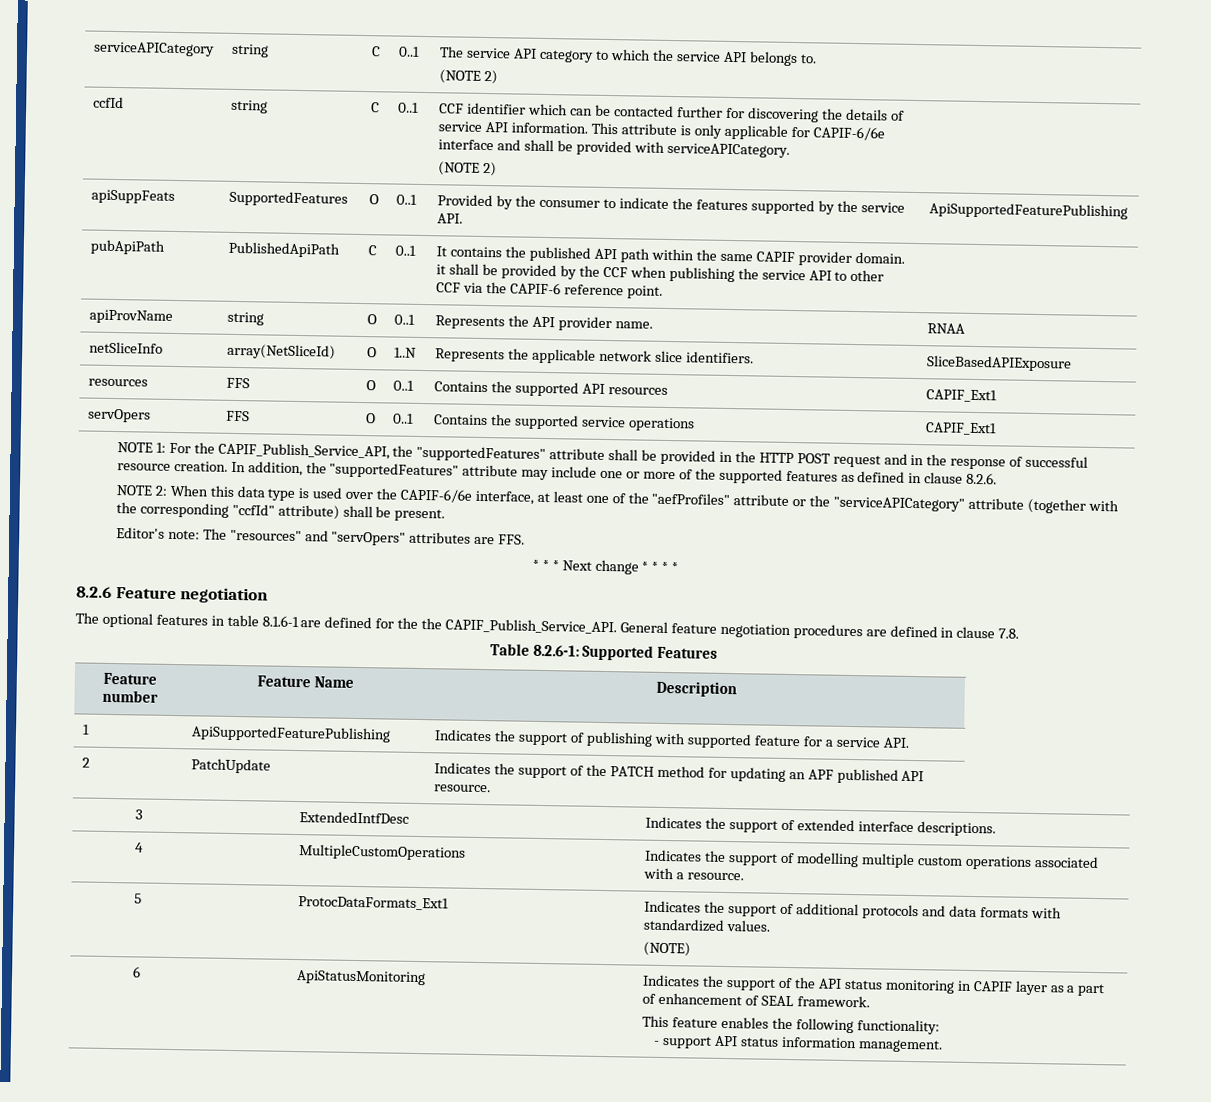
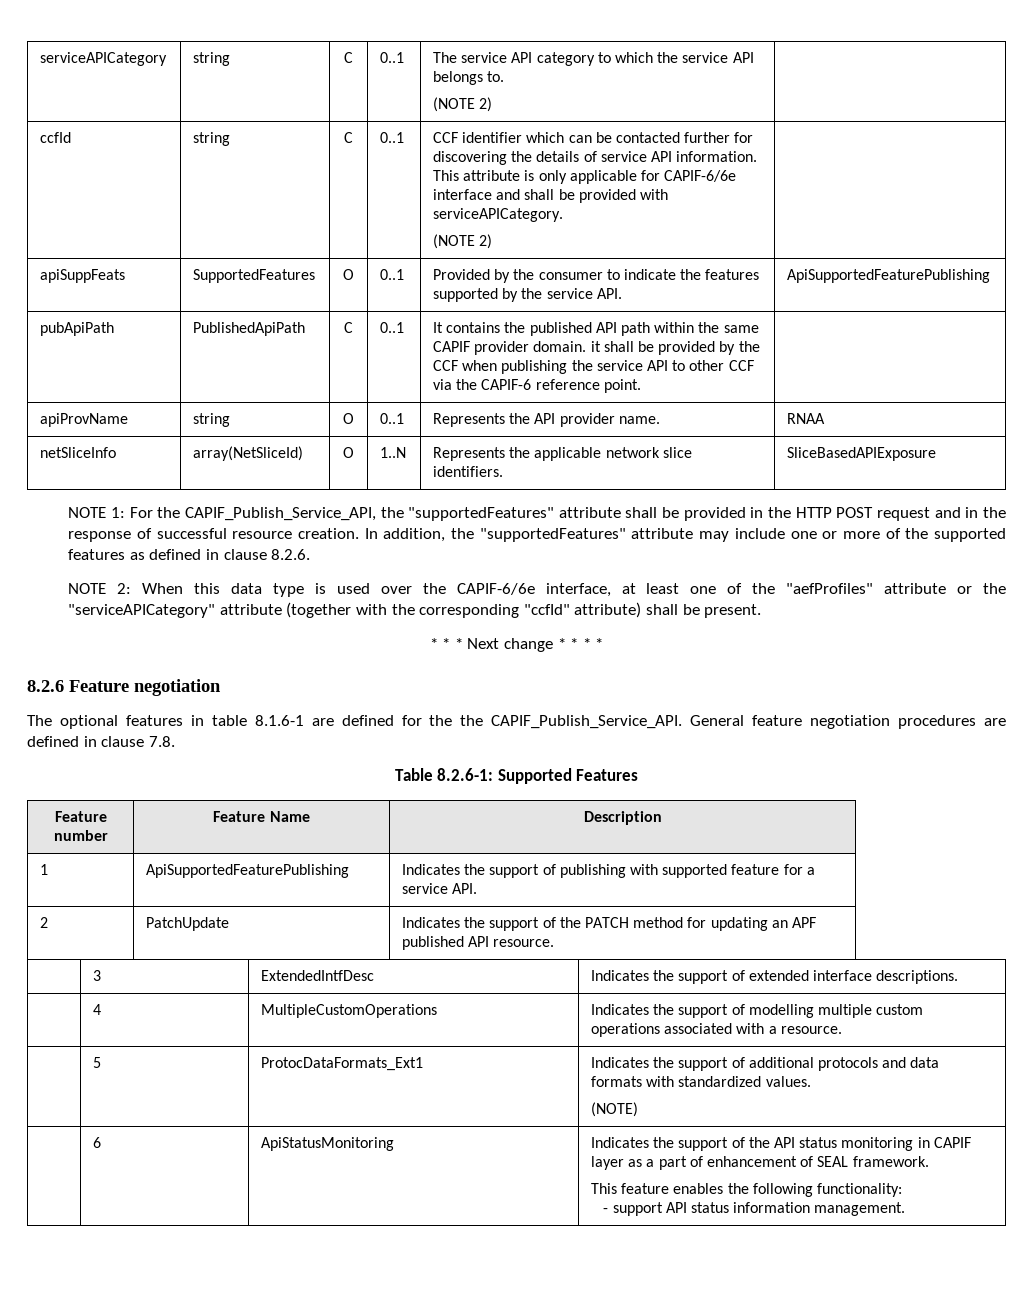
- resources | FFS | O | 0..1 | Contains the supported API resources | CAPIF_Ext1
- servOpers | FFS | O | 0..1 | Contains the supported service operations | CAPIF_Ext1
- Editor's note: The "resources" and "servOpers" attributes are FFS.

